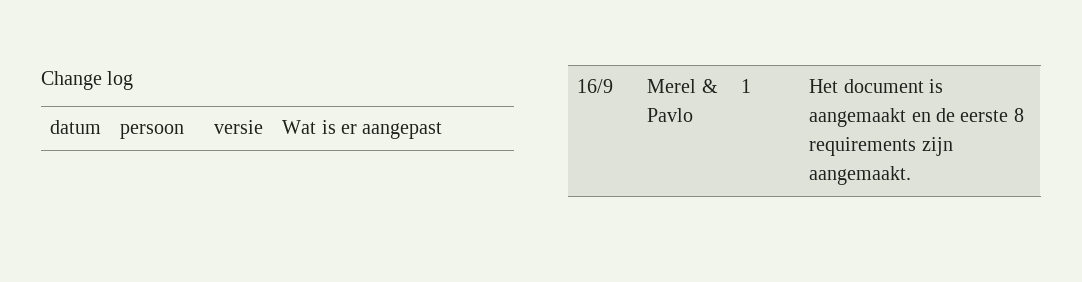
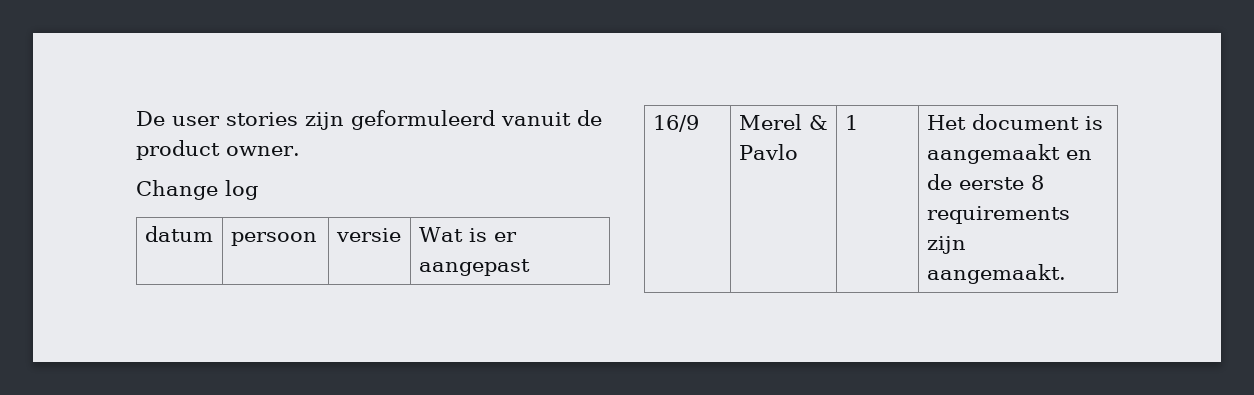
+ De user stories zijn geformuleerd vanuit de product owner.

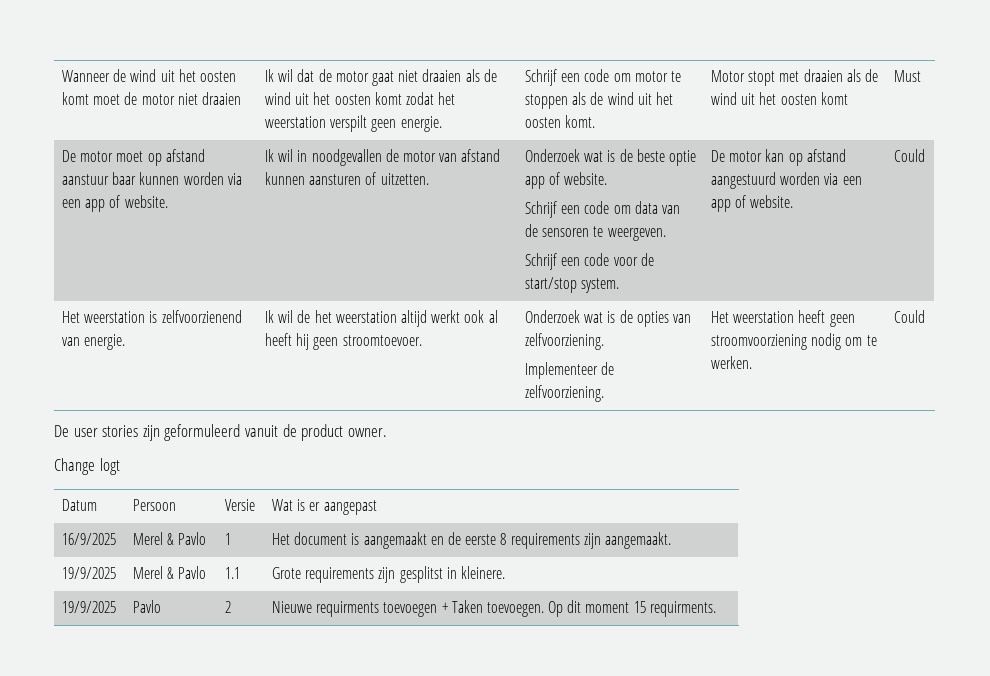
+ Wanneer de wind uit het oosten komt moet de motor niet draaien | Ik wil dat de motor gaat niet draaien als de wind uit het oosten komt zodat het weerstation verspilt geen energie. | Schrijf een code om motor te stoppen als de wind uit het oosten komt. | Motor stopt met draaien als de wind uit het oosten komt | Must
+ De motor moet op afstand aanstuur baar kunnen worden via een app of website. | Ik wil in noodgevallen de motor van afstand kunnen aansturen of uitzetten. | Onderzoek wat is de beste optie app of website.
+ Schrijf een code om data van de sensoren te weergeven.
+ Schrijf een code voor de start/stop system. | De motor kan op afstand aangestuurd worden via een app of website. | Could
+ Het weerstation is zelfvoorzienend van energie. | Ik wil de het weerstation altijd werkt ook al heeft hij geen stroomtoevoer. | Onderzoek wat is de opties van zelfvoorziening.
+ Implementeer de zelfvoorziening. | Het weerstation heeft geen stroomvoorziening nodig om te werken. | Could
- Change log
- datum | persoon | versie | Wat is er aangepast
+ Change logt
+ Datum | Persoon | Versie | Wat is er aangepast
- 16/9 | Merel & Pavlo | 1 | Het document is aangemaakt en de eerste 8 requirements zijn aangemaakt.
+ 16/9/2025 | Merel & Pavlo | 1 | Het document is aangemaakt en de eerste 8 requirements zijn aangemaakt.
+ 19/9/2025 | Merel & Pavlo | 1.1 | Grote requirements zijn gesplitst in kleinere.
+ 19/9/2025 | Pavlo | 2 | Nieuwe requirments toevoegen + Taken toevoegen. Op dit moment 15 requirments.

